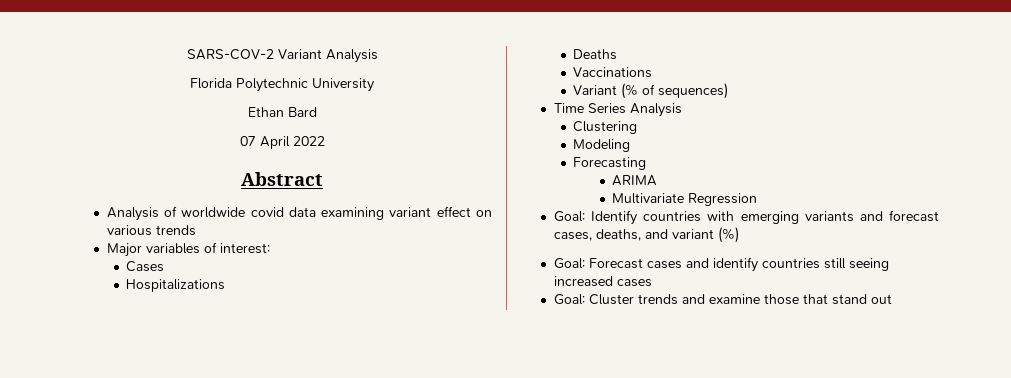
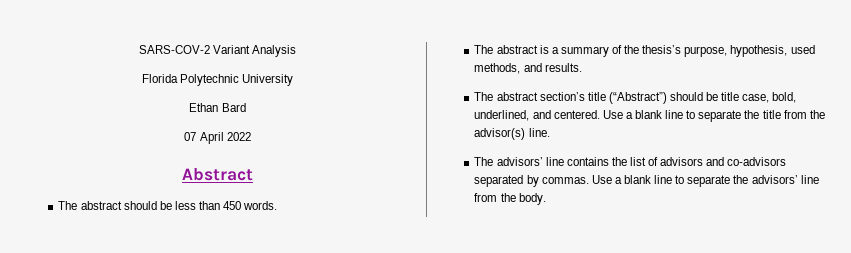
- Analysis of worldwide covid data examining variant effect on various trends
- Major variables of interest:
- Cases
- Hospitalizations
- Deaths
- Vaccinations
- Variant (% of sequences)
- Time Series Analysis
- Clustering
- Modeling
- Forecasting
- ARIMA
- Multivariate Regression
- Goal: Identify countries with emerging variants and forecast cases, deaths, and variant (%)
- Goal: Forecast cases and identify countries still seeing increased cases
- Goal: Cluster trends and examine those that stand out
+ The abstract should be less than 450 words.
+ The abstract is a summary of the thesis’s purpose, hypothesis, used methods, and results.
+ The abstract section’s title (“Abstract”) should be title case, bold, underlined, and centered. Use a blank line to separate the title from the advisor(s) line.
+ The advisors’ line contains the list of advisors and co-advisors separated by commas. Use a blank line to separate the advisors’ line from the body.

